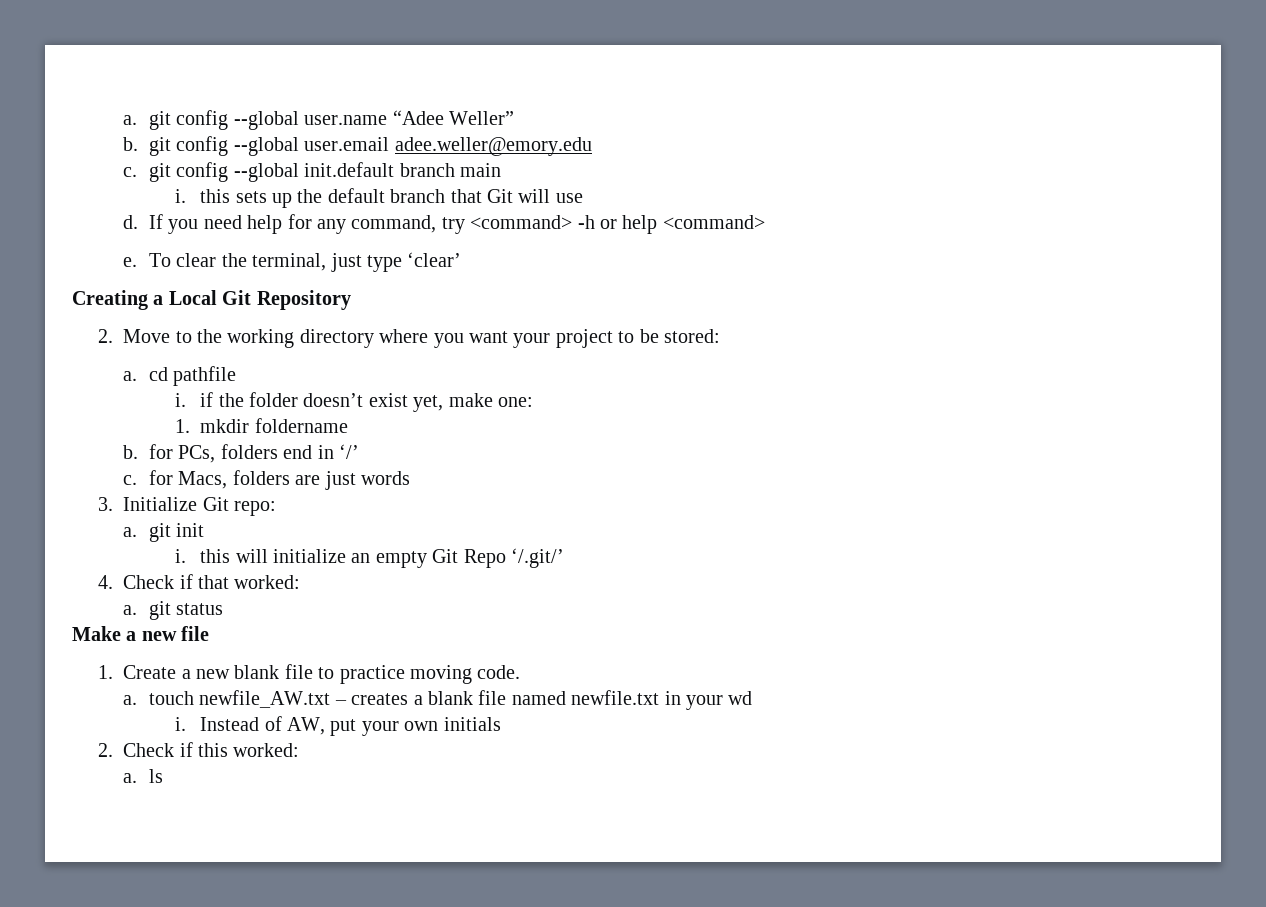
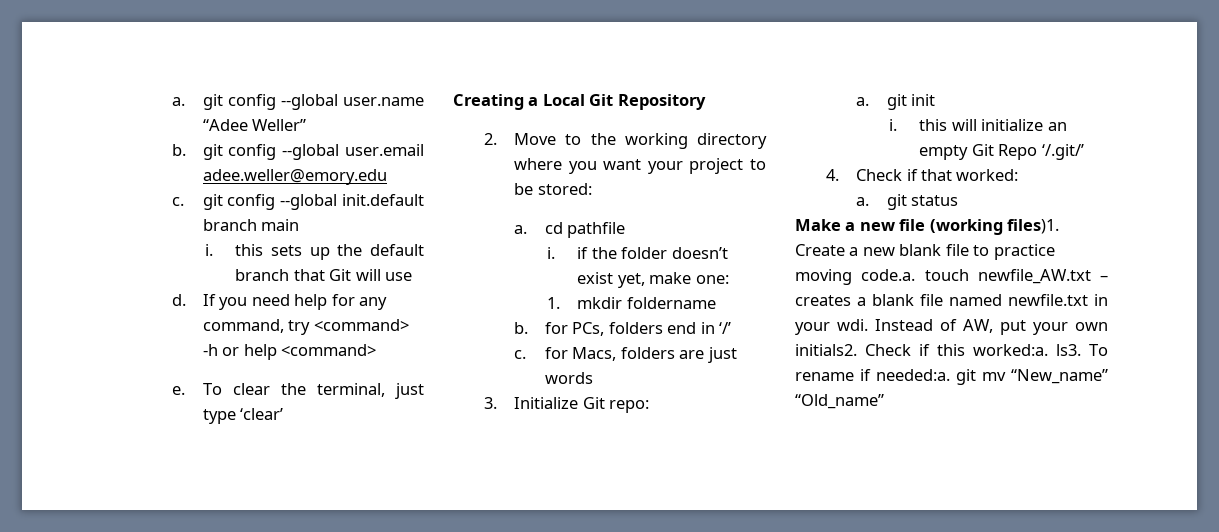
- Make a new file
- 1. Create a new blank file to practice moving code.
- a. touch newfile_AW.txt – creates a blank file named newfile.txt in your wd
- i.
+ Make a new file (working files)1. Create a new blank file to practice moving code.a. touch newfile_AW.txt – creates a blank file named newfile.txt in your wdi.
- Instead of AW, put your own initials
- 2. Check if this worked:
- a. ls
+ Instead of AW, put your own initials2. Check if this worked:a. ls3. To rename if needed:a. git mv “New_name” “Old_name”

